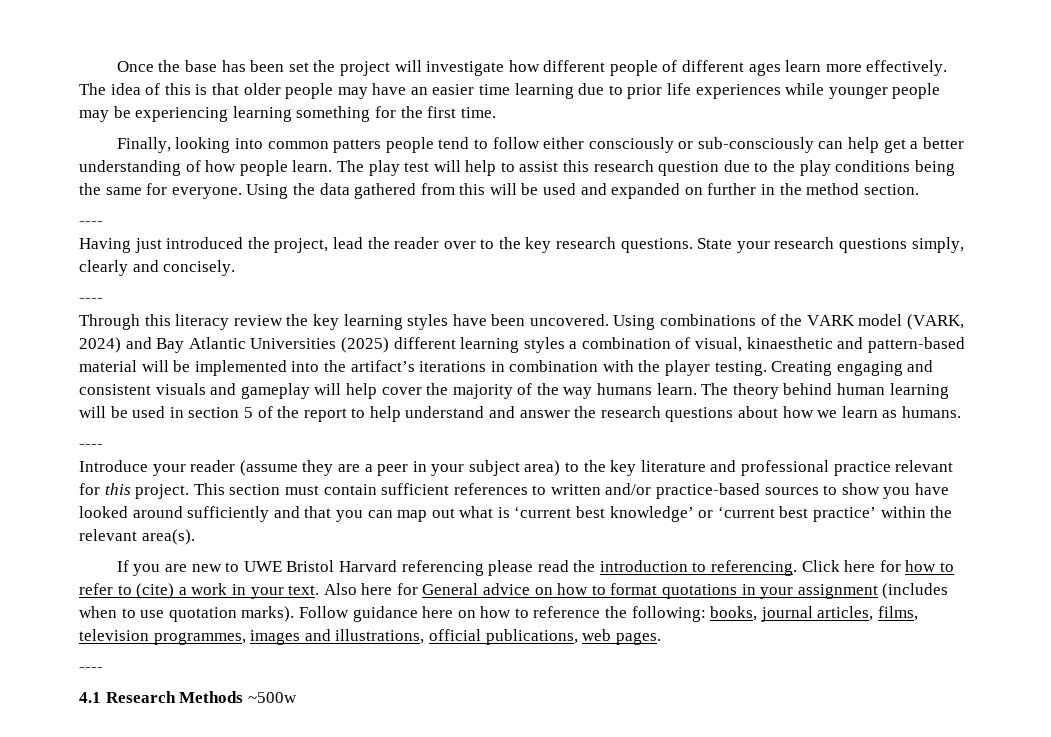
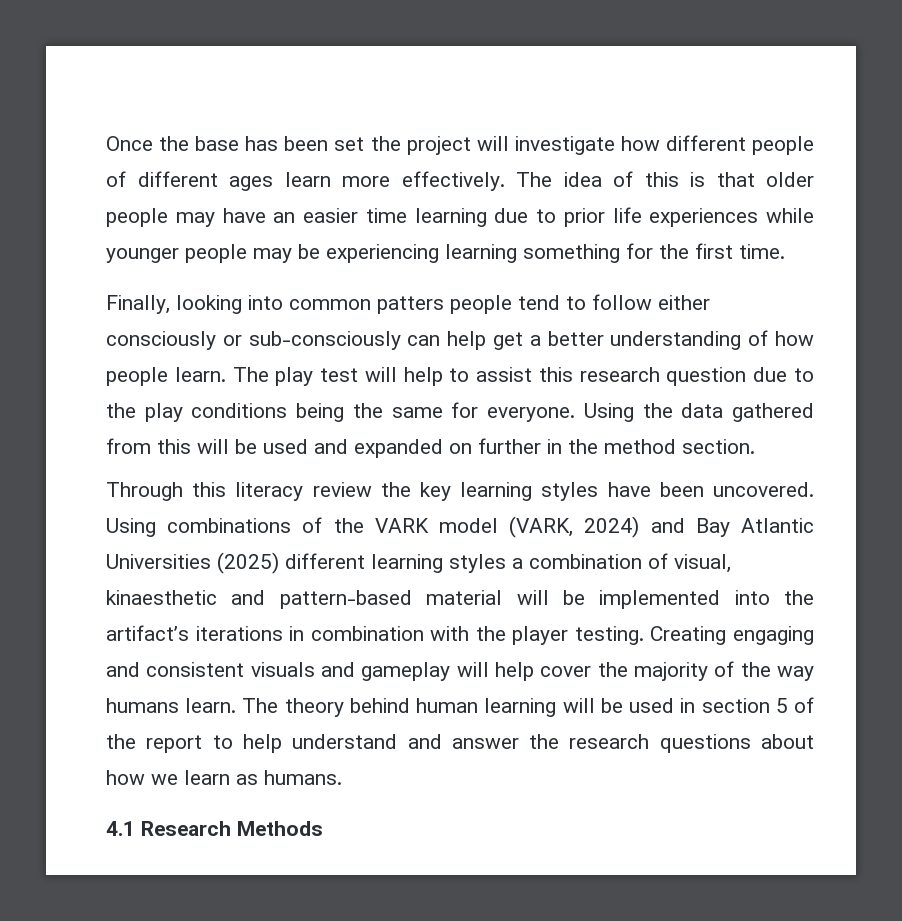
  Using the data gathered from this will be used and expanded on further in the method section.
- ----
- Having just introduced the project, lead the reader over to the key research questions. State your research questions simply, clearly and concisely.
- ----
  The theory behind human learning will be used in section 5 of the report to help understand and answer the research questions about how we learn as humans.
- ----
- Introduce your reader (assume they are a peer in your subject area) to the key literature and professional practice relevant for this project. This section must contain sufficient references to written and/or practice-based sources to show you have looked around sufficiently and that you can map out what is ‘current best knowledge’ or ‘current best practice’ within the relevant area(s).
- If you are new to UWE Bristol Harvard referencing please read the introduction to referencing. Click here for how to refer to (cite) a work in your text. Also here for General advice on how to format quotations in your assignment (includes when to use quotation marks). Follow guidance here on how to reference the following: books, journal articles, films, television programmes, images and illustrations, official publications, web pages.
- ----
- 4.1 Research Methods ~500w
+ 4.1 Research Methods

